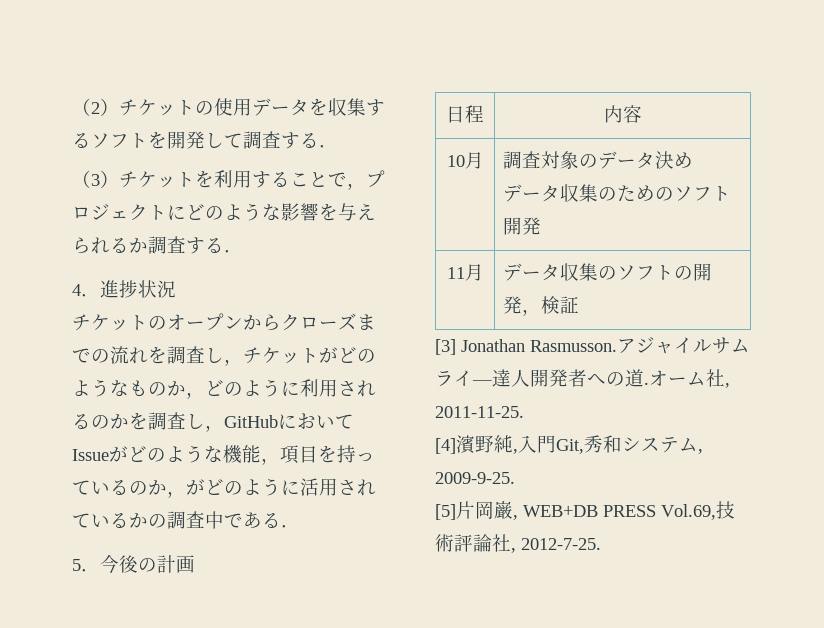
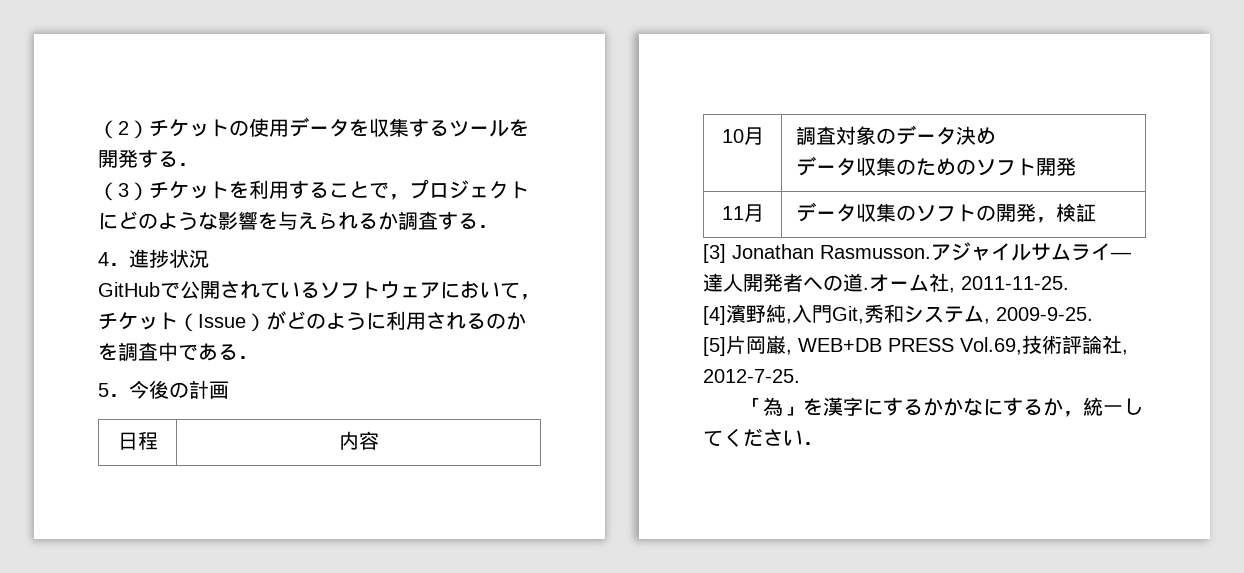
- （2）チケットの使用データを収集するソフトを開発して調査する．
+ （2）チケットの使用データを収集するツールを開発する．
- チケットのオープンからクローズまでの流れを調査し，チケットがどのようなものか，どのように利用されるのかを調査し，GitHubにおいてIssueがどのような機能，項目を持っているのか，がどのように活用されているかの調査中である．
+ GitHubで公開されているソフトウェアにおいて，チケット（Issue）がどのように利用されるのかを調査中である．
+ 「為」を漢字にするかかなにするか，統一してください．

